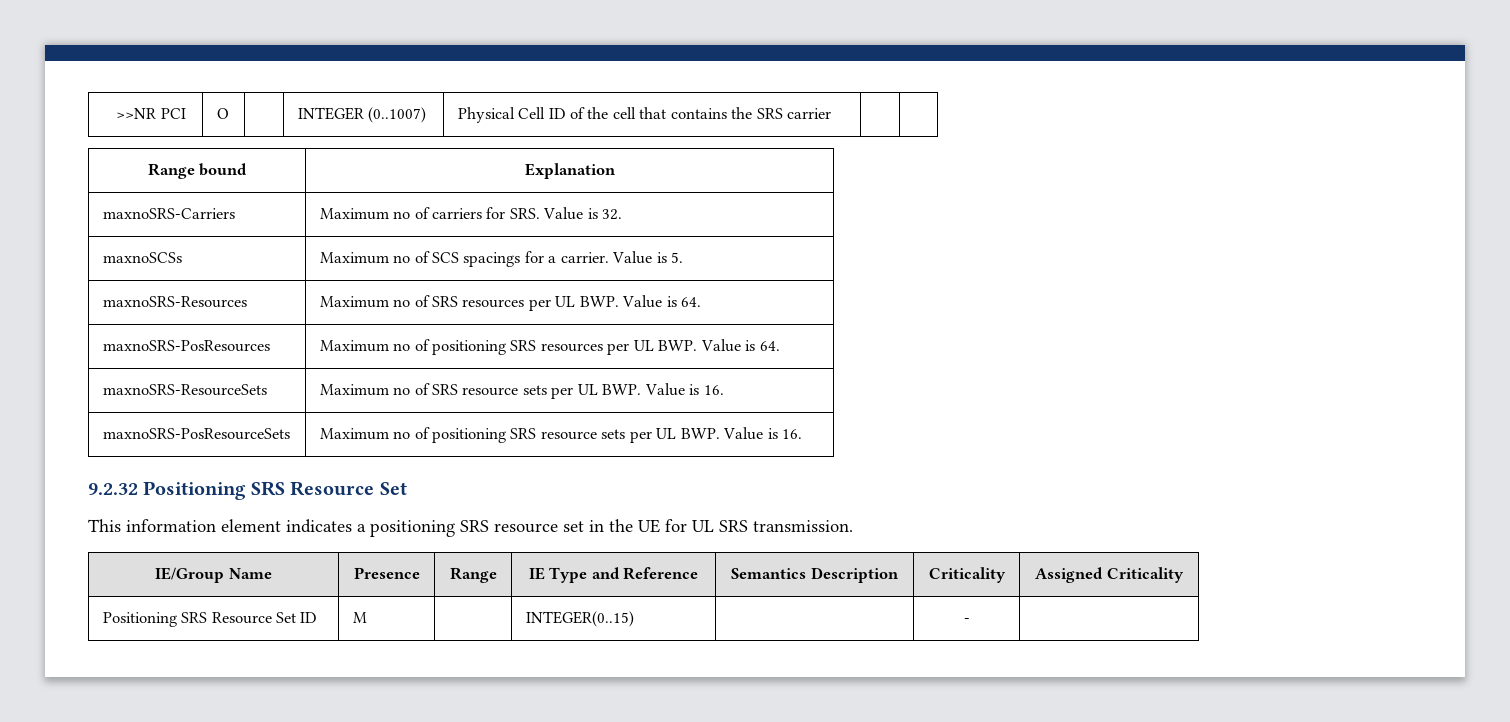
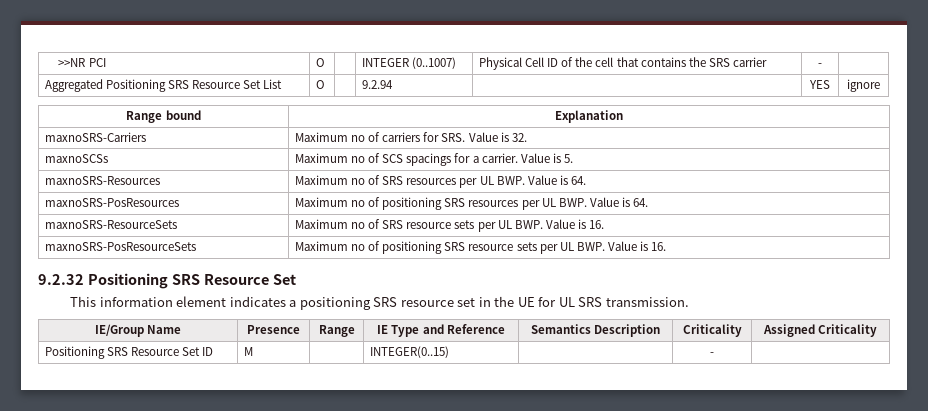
- >>NR PCI | O | | INTEGER (0..1007) | Physical Cell ID of the cell that contains the SRS carrier | |
+ >>NR PCI | O | | INTEGER (0..1007) | Physical Cell ID of the cell that contains the SRS carrier | - |
+ Aggregated Positioning SRS Resource Set List | O | | 9.2.94 | | YES | ignore

